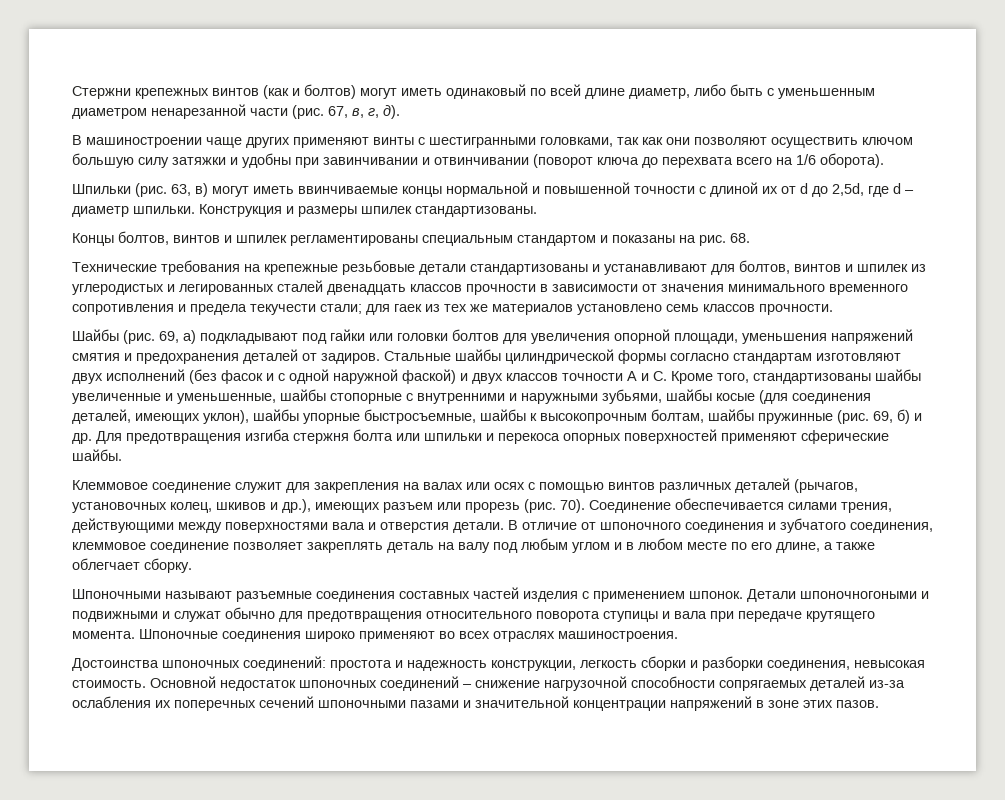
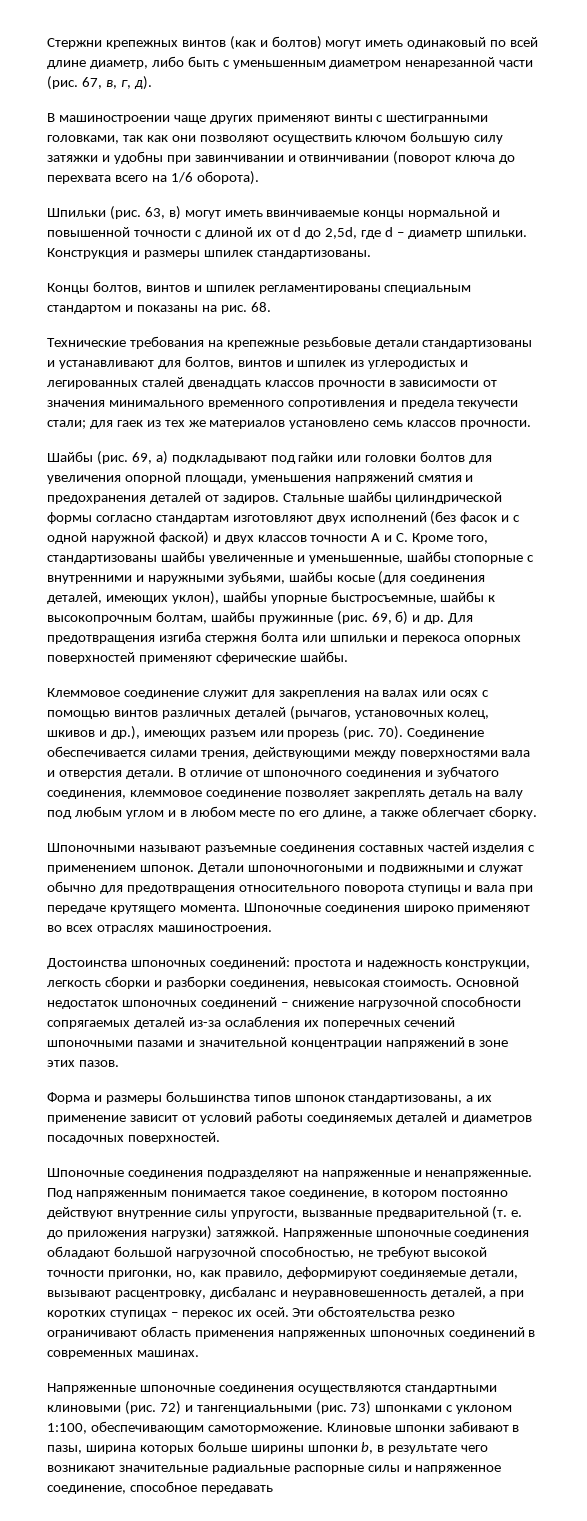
+ Форма и размеры большинства типов шпонок стандартизованы, а их применение зависит от условий работы соединяемых деталей и диаметров посадочных поверхностей.
+ Шпоночные соединения подразделяют на напряженные и ненапряженные. Под напряженным понимается такое соединение, в котором постоянно действуют внутренние силы упругости, вызванные предварительной (т. е. до приложения нагрузки) затяжкой. Напряженные шпоночные соединения обладают большой нагрузочной способностью, не требуют высокой точности пригонки, но, как правило, деформируют соединяемые детали, вызывают расцентровку, дисбаланс и неуравновешенность деталей, а при коротких ступицах – перекос их осей. Эти обстоятельства резко ограничивают область применения напряженных шпоночных соединений в современных машинах.
+ Напряженные шпоночные соединения осуществляются стандартными клиновыми (рис. 72) и тангенциальными (рис. 73) шпонками с уклоном 1:100, обеспечивающим самоторможение. Клиновые шпонки забивают в пазы, ширина которых больше ширины шпонки b, в результате чего возникают значительные радиальные распорные силы и напряженное соединение, способное передавать

